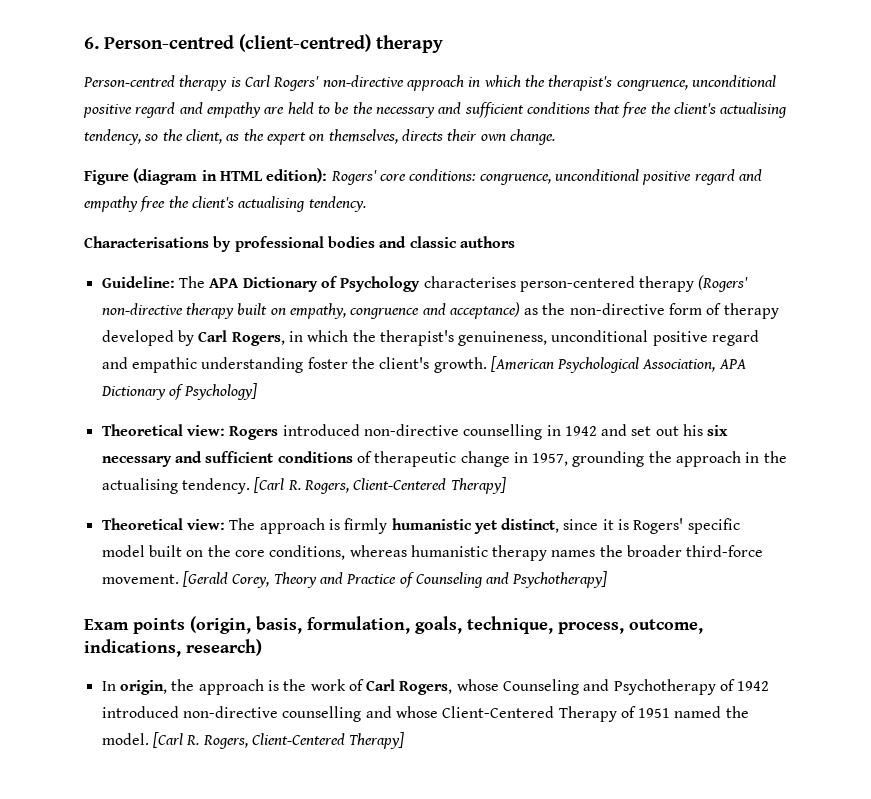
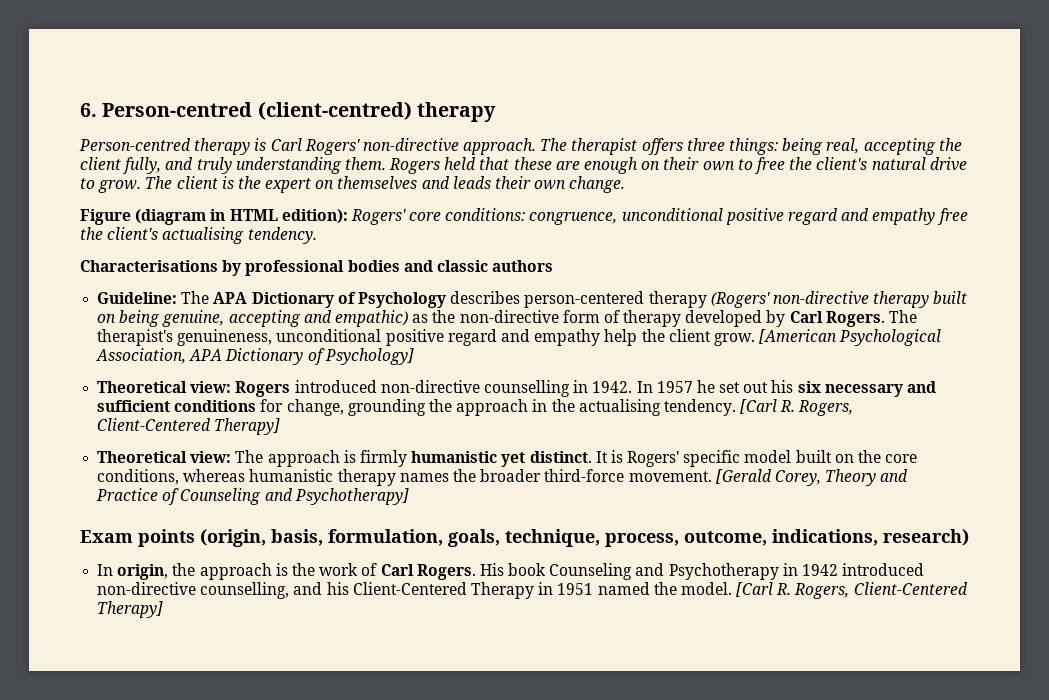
- Person-centred therapy is Carl Rogers' non-directive approach in which the therapist's congruence, unconditional positive regard and empathy are held to be the necessary and sufficient conditions that free the client's actualising tendency, so the client, as the expert on themselves, directs their own change.
+ Person-centred therapy is Carl Rogers' non-directive approach. The therapist offers three things: being real, accepting the client fully, and truly understanding them. Rogers held that these are enough on their own to free the client's natural drive to grow. The client is the expert on themselves and leads their own change.
- Guideline: The APA Dictionary of Psychology characterises person-centered therapy (Rogers' non-directive therapy built on empathy, congruence and acceptance) as the non-directive form of therapy developed by Carl Rogers, in which the therapist's genuineness, unconditional positive regard and empathic understanding foster the client's growth.
+ Guideline: The APA Dictionary of Psychology describes person-centered therapy (Rogers' non-directive therapy built on being genuine, accepting and empathic) as the non-directive form of therapy developed by Carl Rogers. The therapist's genuineness, unconditional positive regard and empathy help the client grow.
- Theoretical view: Rogers introduced non-directive counselling in 1942 and set out his six necessary and sufficient conditions of therapeutic change in 1957, grounding the approach in the actualising tendency.
+ Theoretical view: Rogers introduced non-directive counselling in 1942. In 1957 he set out his six necessary and sufficient conditions for change, grounding the approach in the actualising tendency.
- Theoretical view: The approach is firmly humanistic yet distinct, since it is Rogers' specific model built on the core conditions, whereas humanistic therapy names the broader third-force movement.
+ Theoretical view: The approach is firmly humanistic yet distinct. It is Rogers' specific model built on the core conditions, whereas humanistic therapy names the broader third-force movement.
- In origin, the approach is the work of Carl Rogers, whose Counseling and Psychotherapy of 1942 introduced non-directive counselling and whose Client-Centered Therapy of 1951 named the model.
+ In origin, the approach is the work of Carl Rogers. His book Counseling and Psychotherapy in 1942 introduced non-directive counselling, and his Client-Centered Therapy in 1951 named the model.

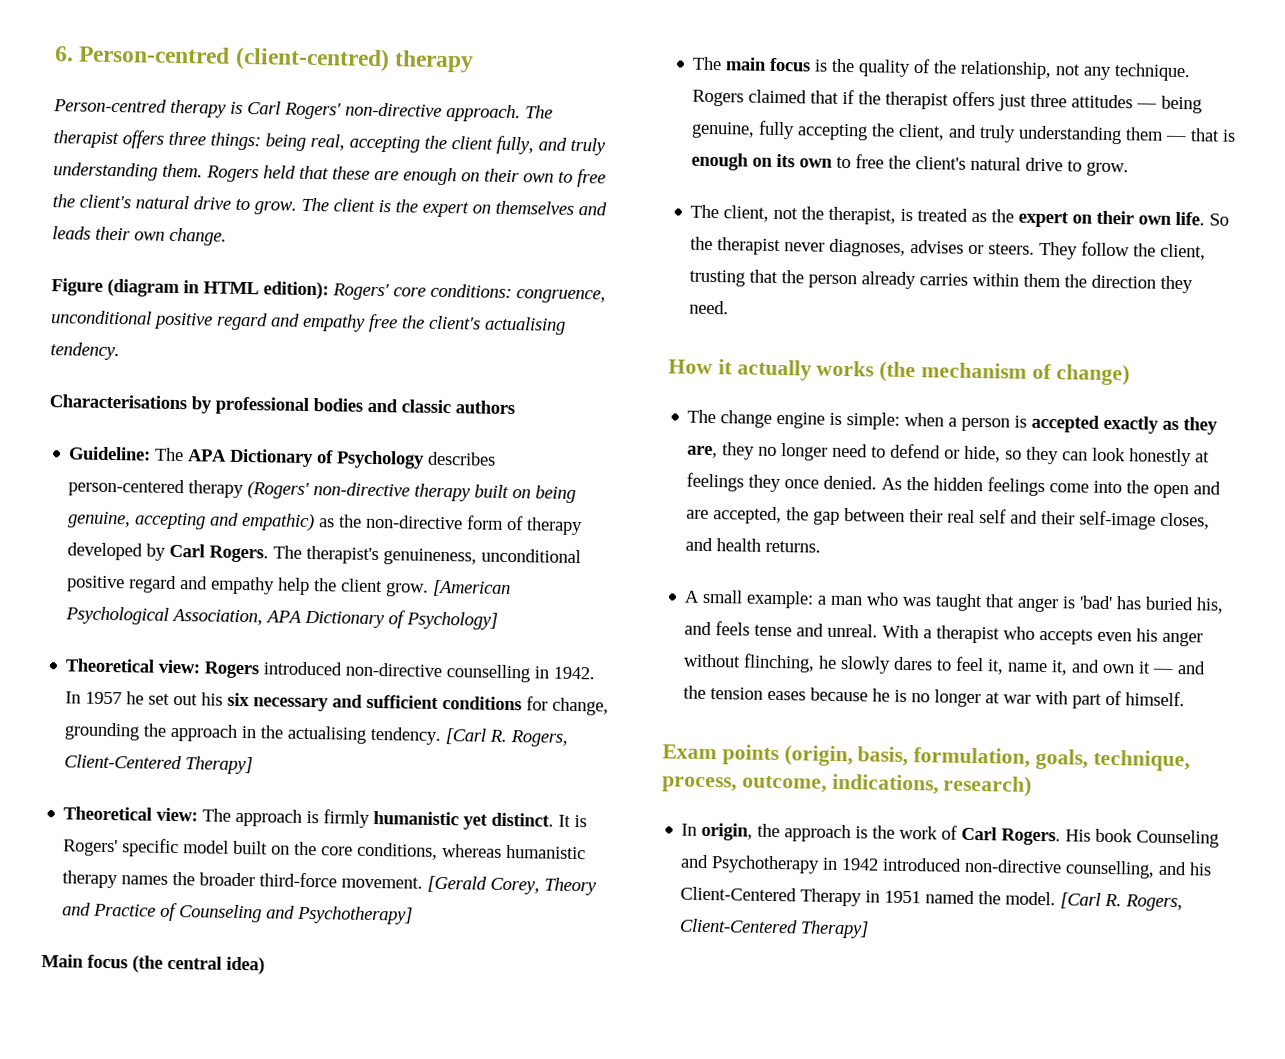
+ Main focus (the central idea)
+ The main focus is the quality of the relationship, not any technique. Rogers claimed that if the therapist offers just three attitudes — being genuine, fully accepting the client, and truly understanding them — that is enough on its own to free the client's natural drive to grow.
+ The client, not the therapist, is treated as the expert on their own life. So the therapist never diagnoses, advises or steers. They follow the client, trusting that the person already carries within them the direction they need.
+ How it actually works (the mechanism of change)
+ The change engine is simple: when a person is accepted exactly as they are, they no longer need to defend or hide, so they can look honestly at feelings they once denied. As the hidden feelings come into the open and are accepted, the gap between their real self and their self-image closes, and health returns.
+ A small example: a man who was taught that anger is 'bad' has buried his, and feels tense and unreal. With a therapist who accepts even his anger without flinching, he slowly dares to feel it, name it, and own it — and the tension eases because he is no longer at war with part of himself.

